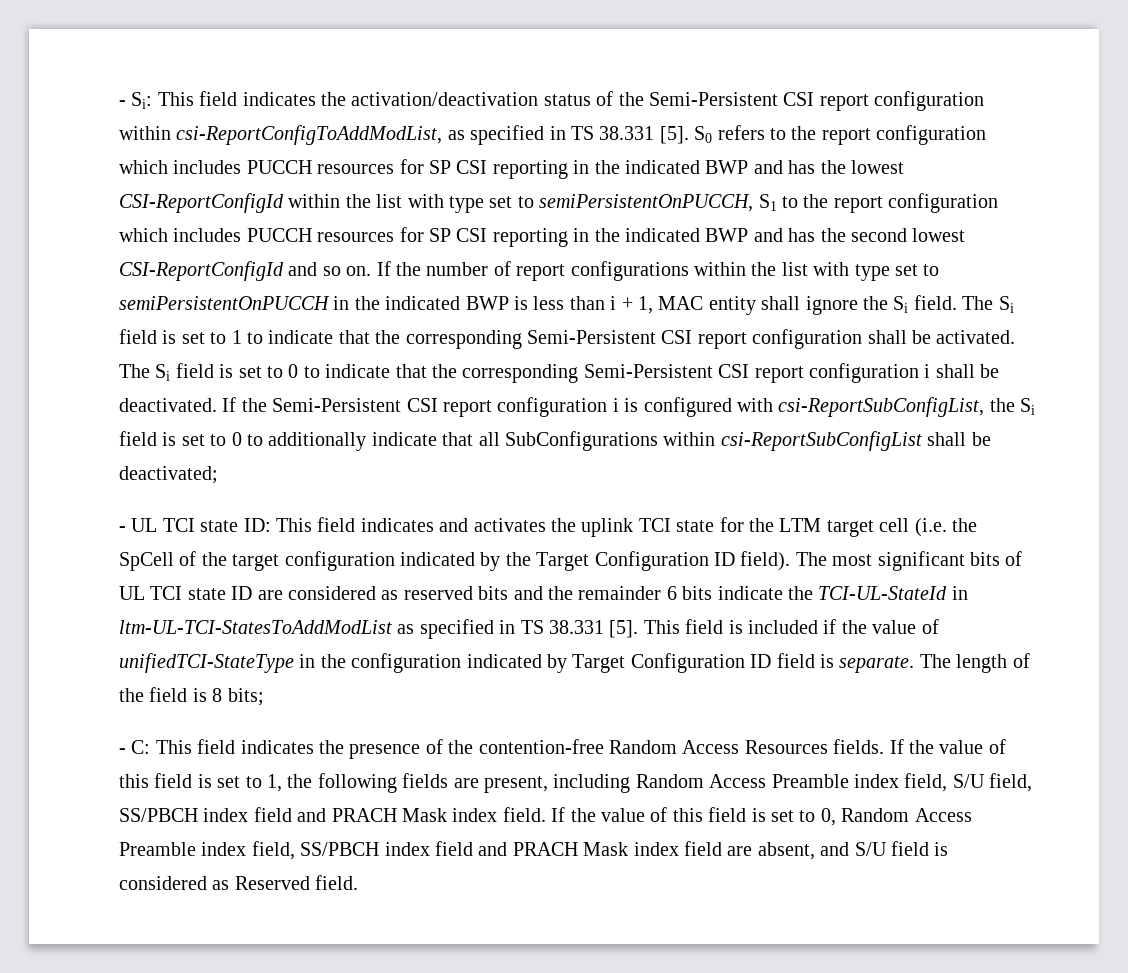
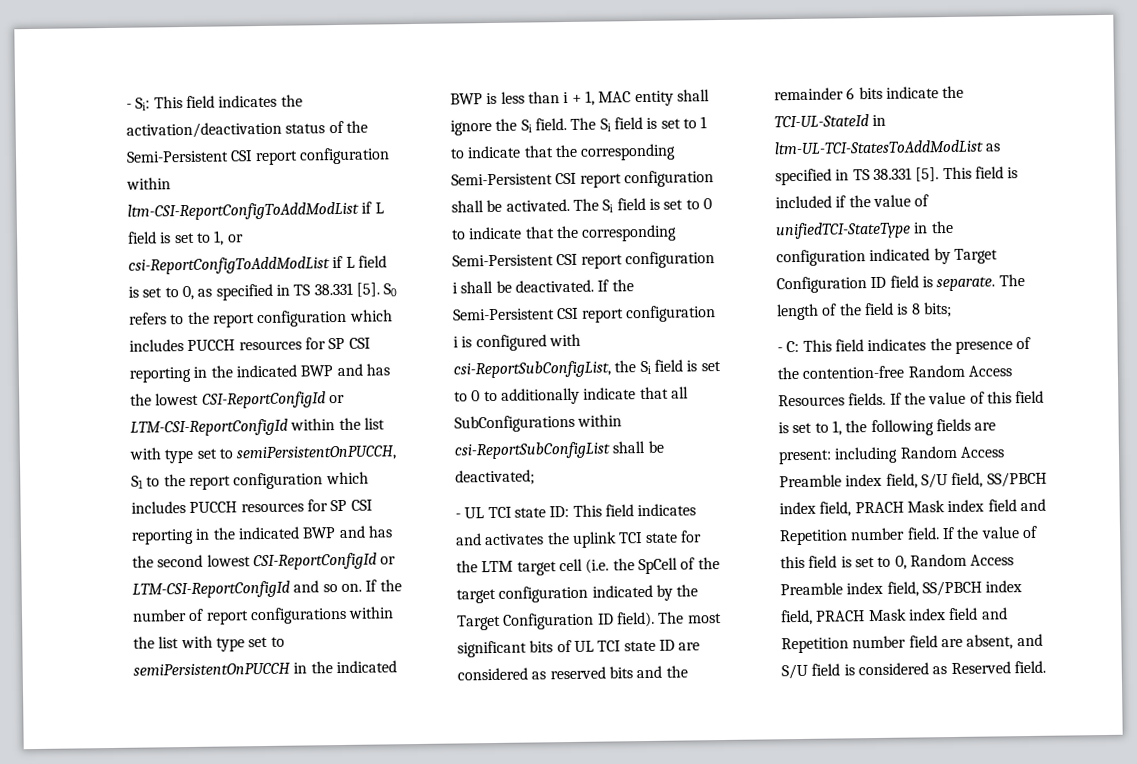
- - Si: This field indicates the activation/deactivation status of the Semi-Persistent CSI report configuration within csi-ReportConfigToAddModList, as specified in TS 38.331 [5].
+ - Si: This field indicates the activation/deactivation status of the Semi-Persistent CSI report configuration within ltm-CSI-ReportConfigToAddModList if L field is set to 1, or csi-ReportConfigToAddModList if L field is set to 0, as specified in TS 38.331 [5].
- S0 refers to the report configuration which includes PUCCH resources for SP CSI reporting in the indicated BWP and has the lowest CSI-ReportConfigId within the list with type set to semiPersistentOnPUCCH, S1 to the report configuration which includes PUCCH resources for SP CSI reporting in the indicated BWP and has the second lowest CSI-ReportConfigId and so on.
+ S0 refers to the report configuration which includes PUCCH resources for SP CSI reporting in the indicated BWP and has the lowest CSI-ReportConfigId or LTM-CSI-ReportConfigId within the list with type set to semiPersistentOnPUCCH, S1 to the report configuration which includes PUCCH resources for SP CSI reporting in the indicated BWP and has the second lowest CSI-ReportConfigId or LTM-CSI-ReportConfigId and so on.
- If the value of this field is set to 1, the following fields are present, including Random Access Preamble index field, S/U field, SS/PBCH index field and PRACH Mask index field.
+ If the value of this field is set to 1, the following fields are present: including Random Access Preamble index field, S/U field, SS/PBCH index field, PRACH Mask index field and Repetition number field.
- If the value of this field is set to 0, Random Access Preamble index field, SS/PBCH index field and PRACH Mask index field are absent, and S/U field is considered as Reserved field.
+ If the value of this field is set to 0, Random Access Preamble index field, SS/PBCH index field, PRACH Mask index field and Repetition number field are absent, and S/U field is considered as Reserved field.

